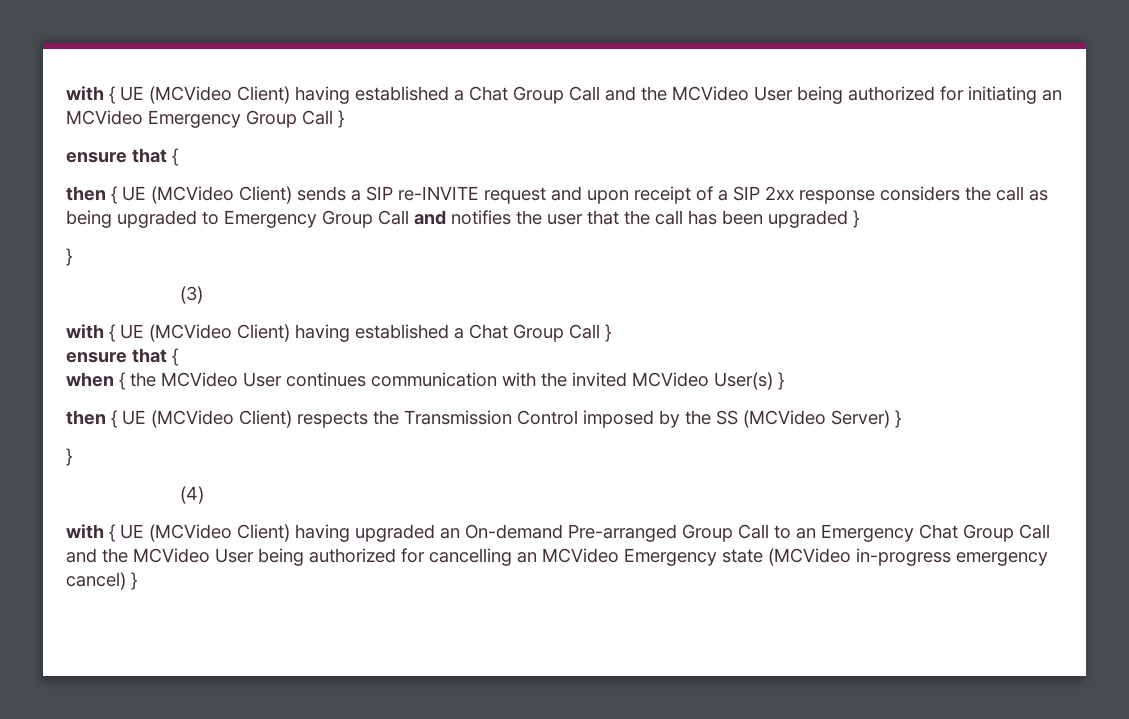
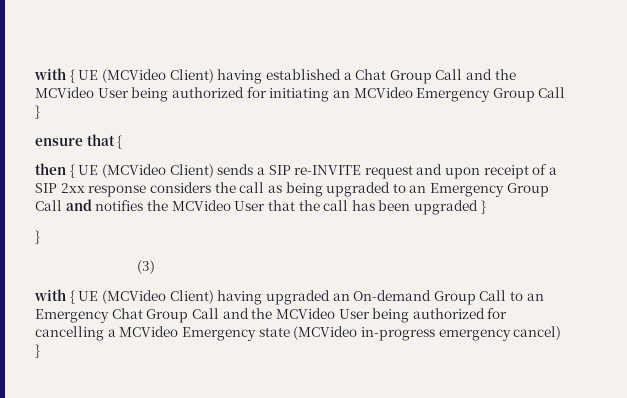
- then { UE (MCVideo Client) sends a SIP re-INVITE request and upon receipt of a SIP 2xx response considers the call as being upgraded to Emergency Group Call and notifies the user that the call has been upgraded }
+ then { UE (MCVideo Client) sends a SIP re-INVITE request and upon receipt of a SIP 2xx response considers the call as being upgraded to an Emergency Group Call and notifies the MCVideo User that the call has been upgraded }
- with { UE (MCVideo Client) having established a Chat Group Call }
- ensure that {
- when { the MCVideo User continues communication with the invited MCVideo User(s) }
- then { UE (MCVideo Client) respects the Transmission Control imposed by the SS (MCVideo Server) }
- }
- (4)
- with { UE (MCVideo Client) having upgraded an On-demand Pre-arranged Group Call to an Emergency Chat Group Call and the MCVideo User being authorized for cancelling an MCVideo Emergency state (MCVideo in-progress emergency cancel) }
+ with { UE (MCVideo Client) having upgraded an On-demand Group Call to an Emergency Chat Group Call and the MCVideo User being authorized for cancelling a MCVideo Emergency state (MCVideo in-progress emergency cancel) }

